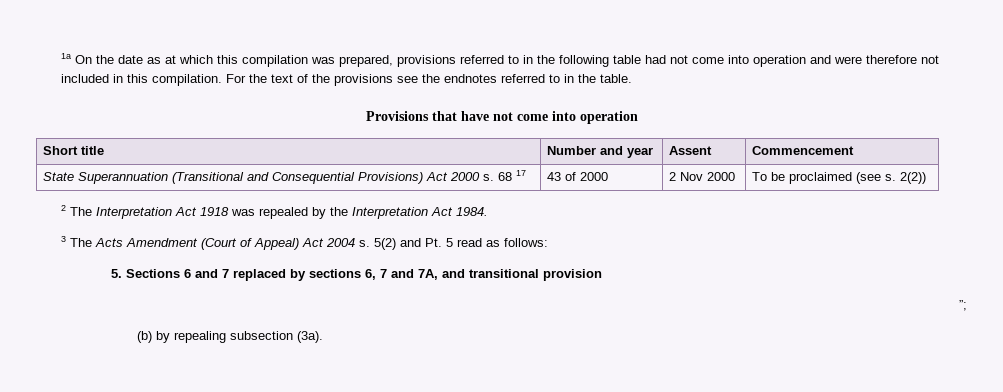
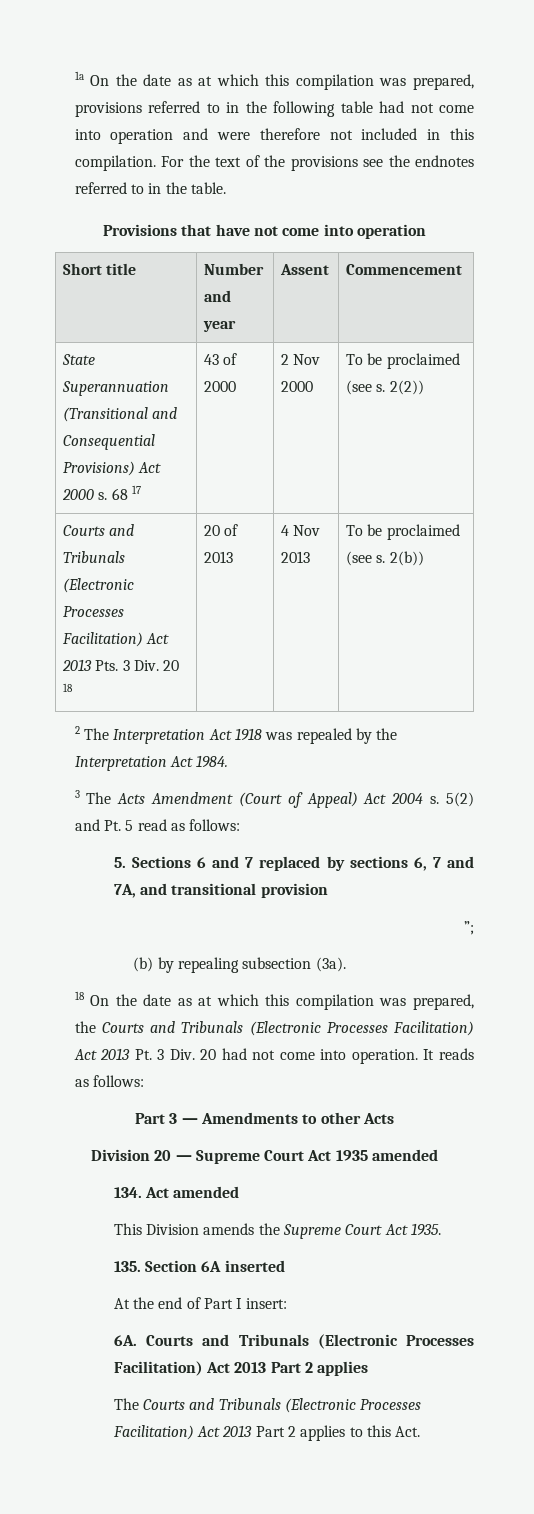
+ Courts and Tribunals (Electronic Processes Facilitation) Act 2013 Pts. 3 Div. 20 18 | 20 of 2013 | 4 Nov 2013 | To be proclaimed (see s. 2(b))
+ 18 On the date as at which this compilation was prepared, the Courts and Tribunals (Electronic Processes Facilitation) Act 2013 Pt. 3 Div. 20 had not come into operation. It reads as follows:
+ Part 3 — Amendments to other Acts
+ Division 20 — Supreme Court Act 1935 amended
+ 134. Act amended
+ This Division amends the Supreme Court Act 1935.
+ 135. Section 6A inserted
+ At the end of Part I insert:
+ 6A. Courts and Tribunals (Electronic Processes Facilitation) Act 2013 Part 2 applies
+ The Courts and Tribunals (Electronic Processes Facilitation) Act 2013 Part 2 applies to this Act.

